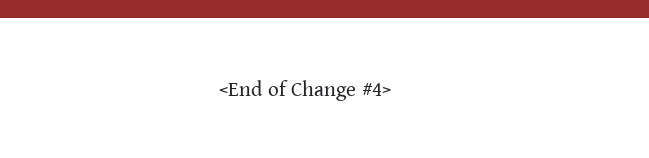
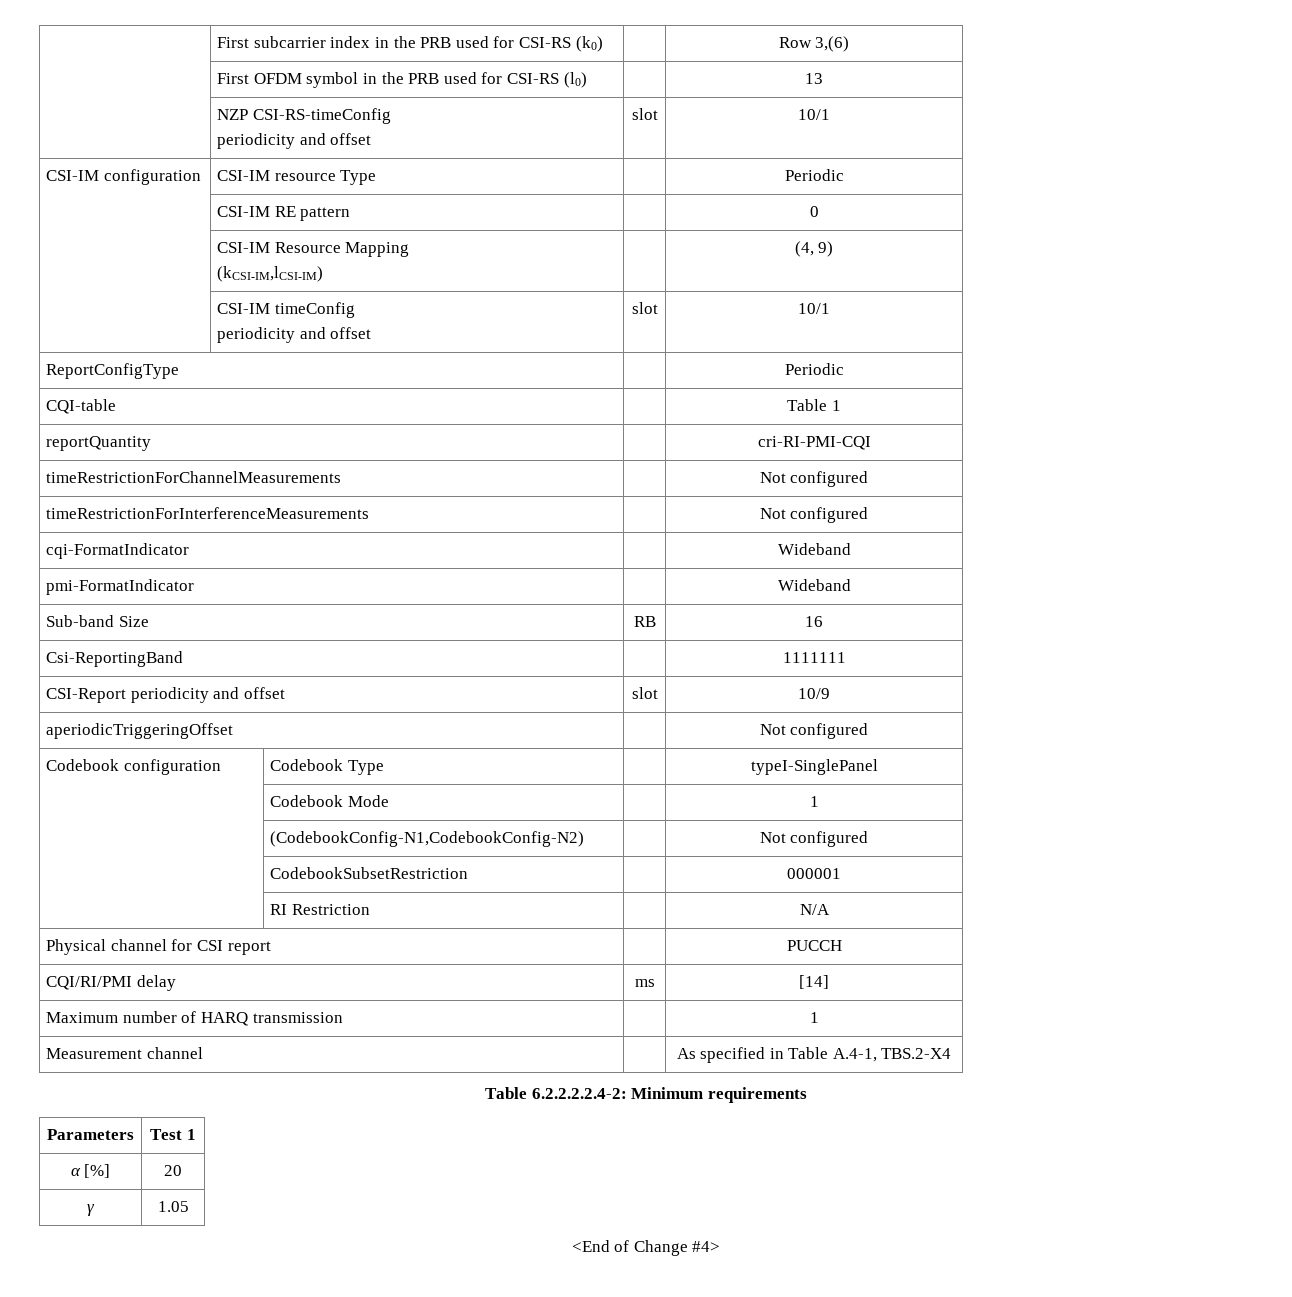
+ | First subcarrier index in the PRB used for CSI-RS (k0) | | Row 3,(6)
+ | First OFDM symbol in the PRB used for CSI-RS (l0) | | 13
+ | NZP CSI-RS-timeConfig
+ periodicity and offset | slot | 10/1
+ CSI-IM configuration | CSI-IM resource Type | | Periodic
+ | CSI-IM RE pattern | | 0
+ | CSI-IM Resource Mapping
+ (kCSI-IM,lCSI-IM) | | (4, 9)
+ | CSI-IM timeConfig
+ periodicity and offset | slot | 10/1
+ ReportConfigType | | Periodic
+ CQI-table | | Table 1
+ reportQuantity | | cri-RI-PMI-CQI
+ timeRestrictionForChannelMeasurements | | Not configured
+ timeRestrictionForInterferenceMeasurements | | Not configured
+ cqi-FormatIndicator | | Wideband
+ pmi-FormatIndicator | | Wideband
+ Sub-band Size | RB | 16
+ Csi-ReportingBand | | 1111111
+ CSI-Report periodicity and offset | slot | 10/9
+ aperiodicTriggeringOffset | | Not configured
+ Codebook configuration | Codebook Type | | typeI-SinglePanel
+ | Codebook Mode | | 1
+ | (CodebookConfig-N1,CodebookConfig-N2) | | Not configured
+ | CodebookSubsetRestriction | | 000001
+ | RI Restriction | | N/A
+ Physical channel for CSI report | | PUCCH
+ CQI/RI/PMI delay | ms | [14]
+ Maximum number of HARQ transmission | | 1
+ Measurement channel | | As specified in Table A.4-1, TBS.2-X4
+ Table 6.2.2.2.2.4-2: Minimum requirements
+ Parameters | Test 1
+ α [%] | 20
+ γ | 1.05

